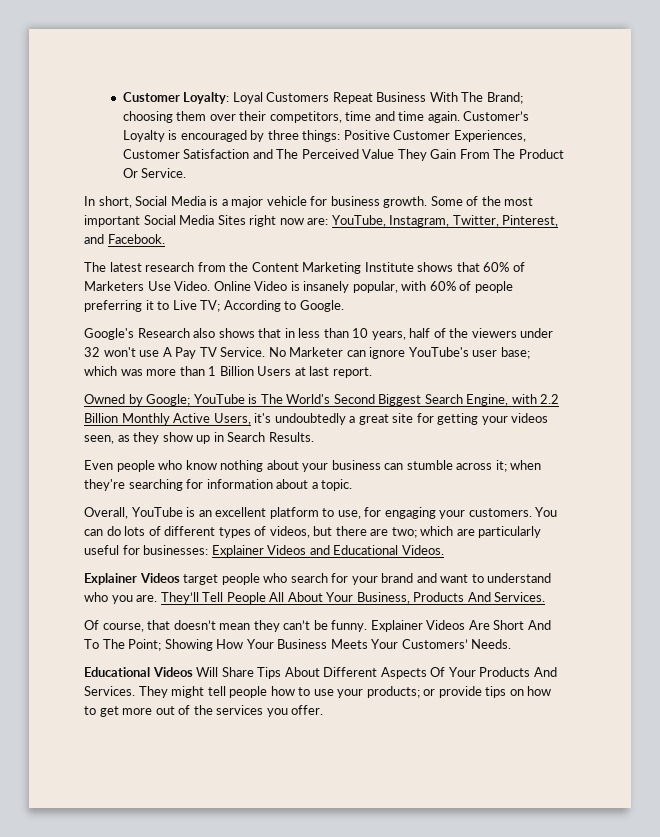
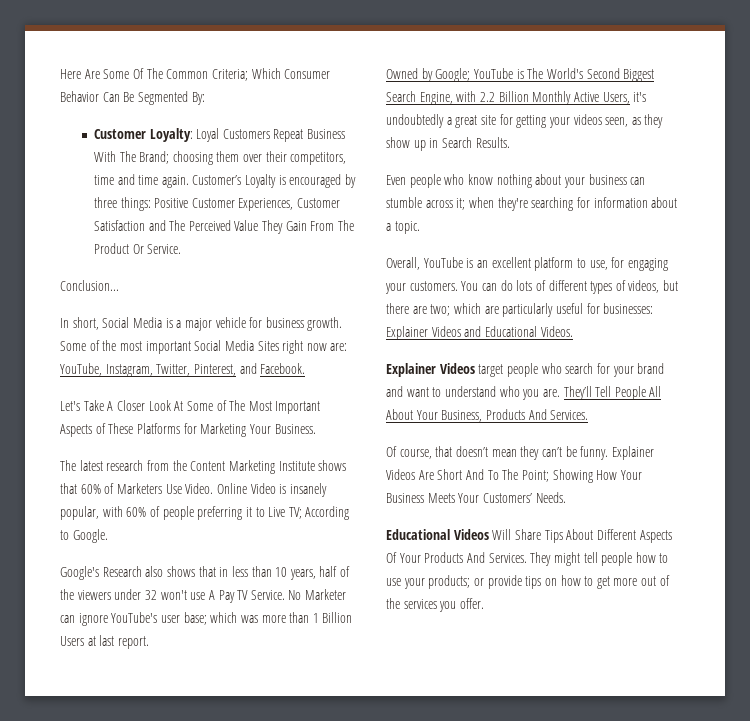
+ Here Are Some Of The Common Criteria; Which Consumer Behavior Can Be Segmented By:
+ Conclusion...
+ Let's Take A Closer Look At Some of The Most Important Aspects of These Platforms for Marketing Your Business.

